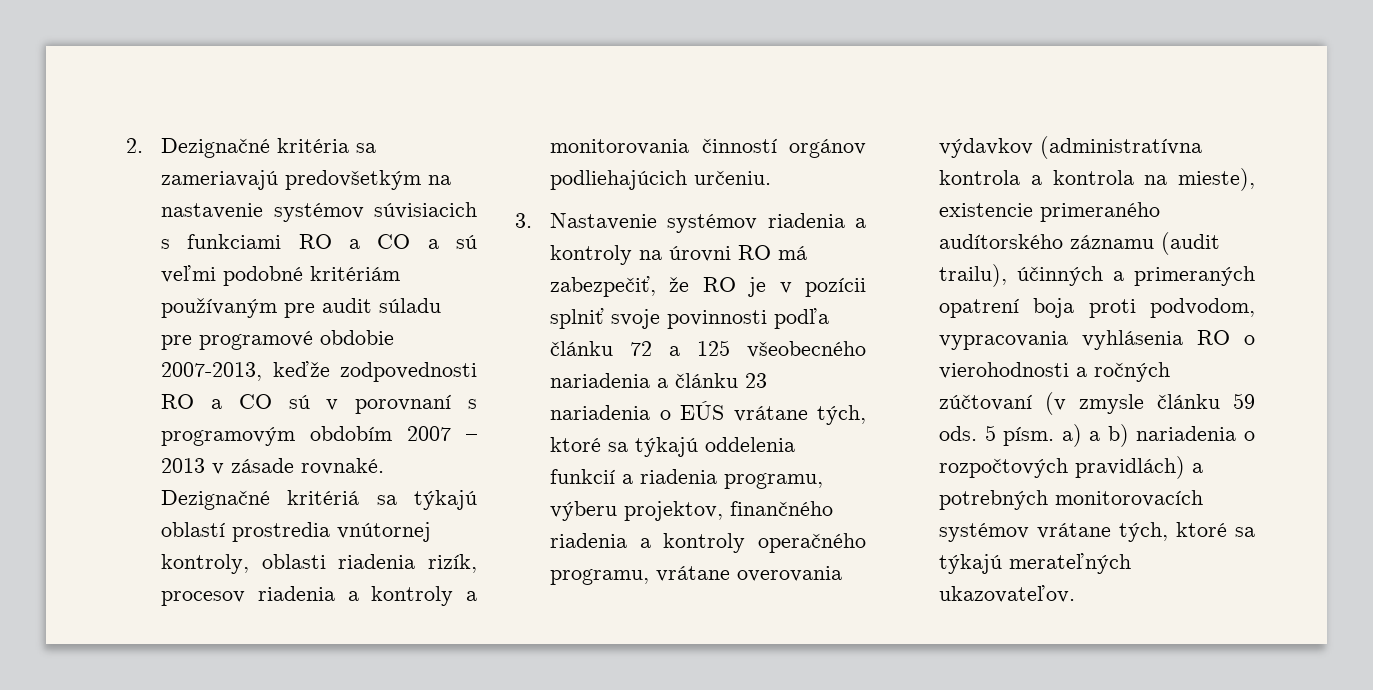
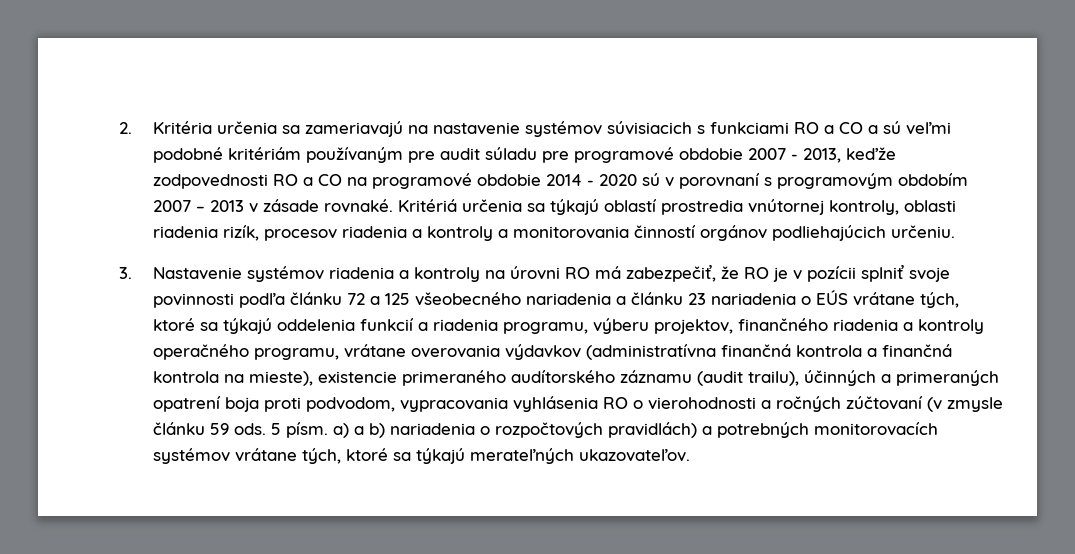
- 2. Dezignačné kritéria sa zameriavajú predovšetkým na nastavenie systémov súvisiacich s funkciami RO a CO a sú veľmi podobné kritériám používaným pre audit súladu pre programové obdobie 2007-2013, keďže zodpovednosti RO a CO sú v porovnaní s programovým obdobím 2007 – 2013 v zásade rovnaké.
+ 2. Kritéria určenia sa zameriavajú na nastavenie systémov súvisiacich s funkciami RO a CO a sú veľmi podobné kritériám používaným pre audit súladu pre programové obdobie 2007 - 2013, keďže zodpovednosti RO a CO na programové obdobie 2014 - 2020 sú v porovnaní s programovým obdobím 2007 – 2013 v zásade rovnaké.
- Dezignačné kritériá sa týkajú oblastí prostredia vnútornej kontroly, oblasti riadenia rizík, procesov riadenia a kontroly a monitorovania činností orgánov podliehajúcich určeniu.
+ Kritériá určenia sa týkajú oblastí prostredia vnútornej kontroly, oblasti riadenia rizík, procesov riadenia a kontroly a monitorovania činností orgánov podliehajúcich určeniu.
- 3. Nastavenie systémov riadenia a kontroly na úrovni RO má zabezpečiť, že RO je v pozícii splniť svoje povinnosti podľa článku 72 a 125 všeobecného nariadenia a článku 23 nariadenia o EÚS vrátane tých, ktoré sa týkajú oddelenia funkcií a riadenia programu, výberu projektov, finančného riadenia a kontroly operačného programu, vrátane overovania výdavkov (administratívna kontrola a kontrola na mieste), existencie primeraného audítorského záznamu (audit trailu), účinných a primeraných opatrení boja proti podvodom, vypracovania vyhlásenia RO o vierohodnosti a ročných zúčtovaní (v zmysle článku 59 ods.
+ 3. Nastavenie systémov riadenia a kontroly na úrovni RO má zabezpečiť, že RO je v pozícii splniť svoje povinnosti podľa článku 72 a 125 všeobecného nariadenia a článku 23 nariadenia o EÚS vrátane tých, ktoré sa týkajú oddelenia funkcií a riadenia programu, výberu projektov, finančného riadenia a kontroly operačného programu, vrátane overovania výdavkov (administratívna finančná kontrola a finančná kontrola na mieste), existencie primeraného audítorského záznamu (audit trailu), účinných a primeraných opatrení boja proti podvodom, vypracovania vyhlásenia RO o vierohodnosti a ročných zúčtovaní (v zmysle článku 59 ods.

